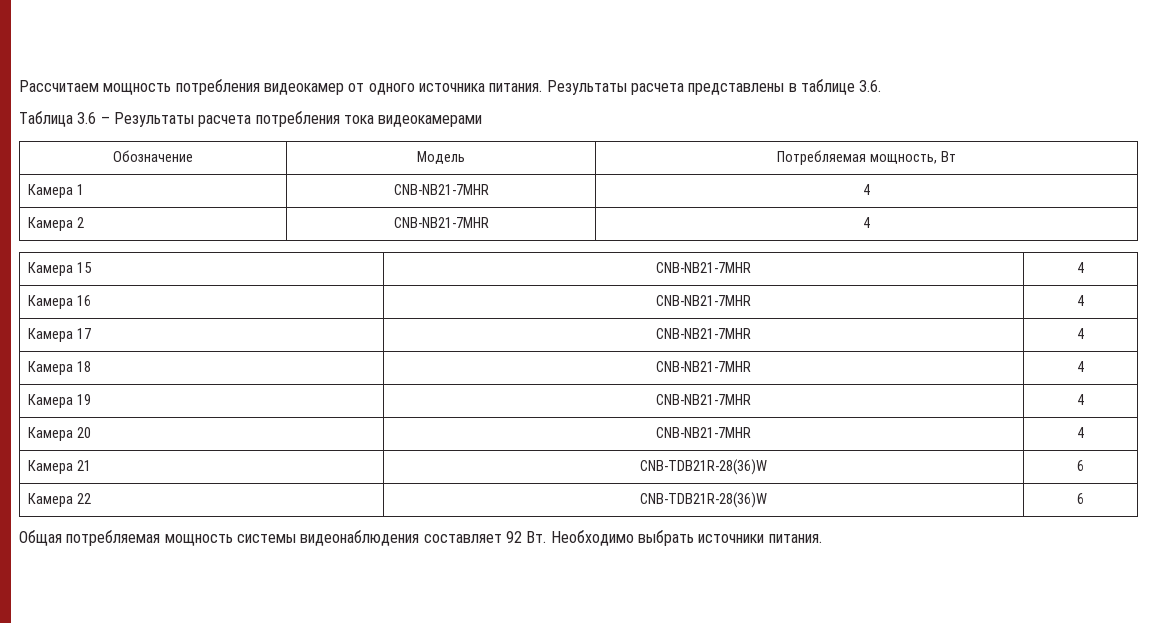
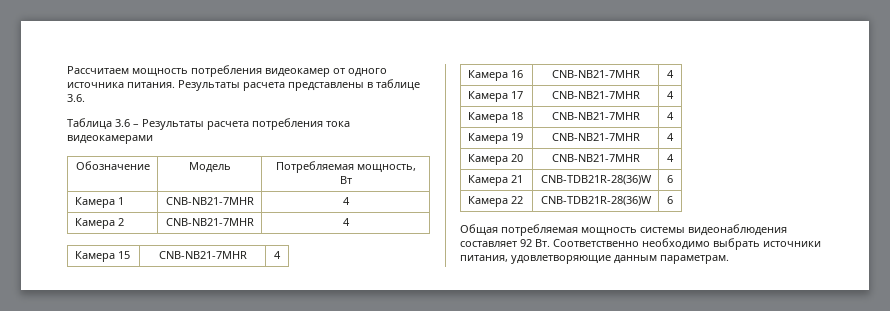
- Общая потребляемая мощность системы видеонаблюдения составляет 92 Вт. Необходимо выбрать источники питания.
+ Общая потребляемая мощность системы видеонаблюдения составляет 92 Вт. Соответственно необходимо выбрать источники питания, удовлетворяющие данным параметрам.

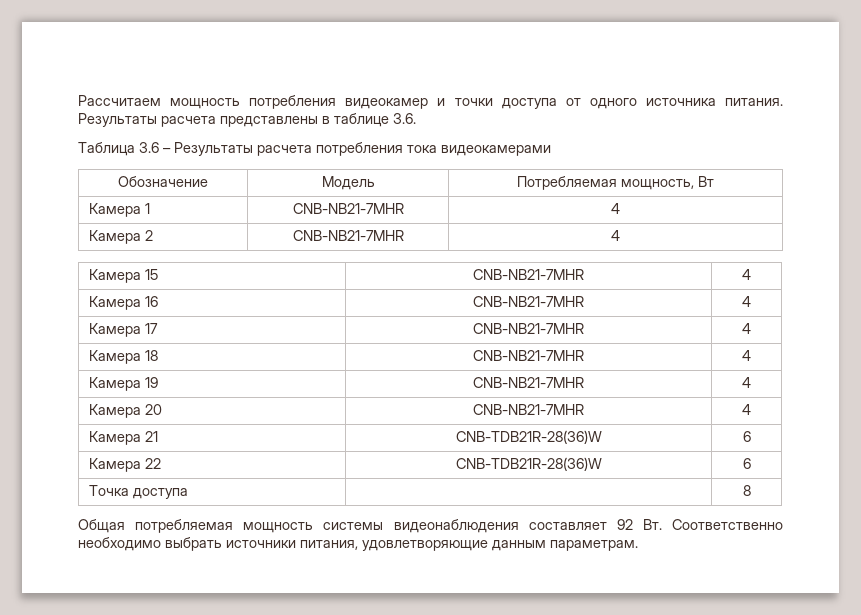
- Рассчитаем мощность потребления видеокамер от одного источника питания.
+ Рассчитаем мощность потребления видеокамер и точки доступа от одного источника питания.
+ Точка доступа | | 8

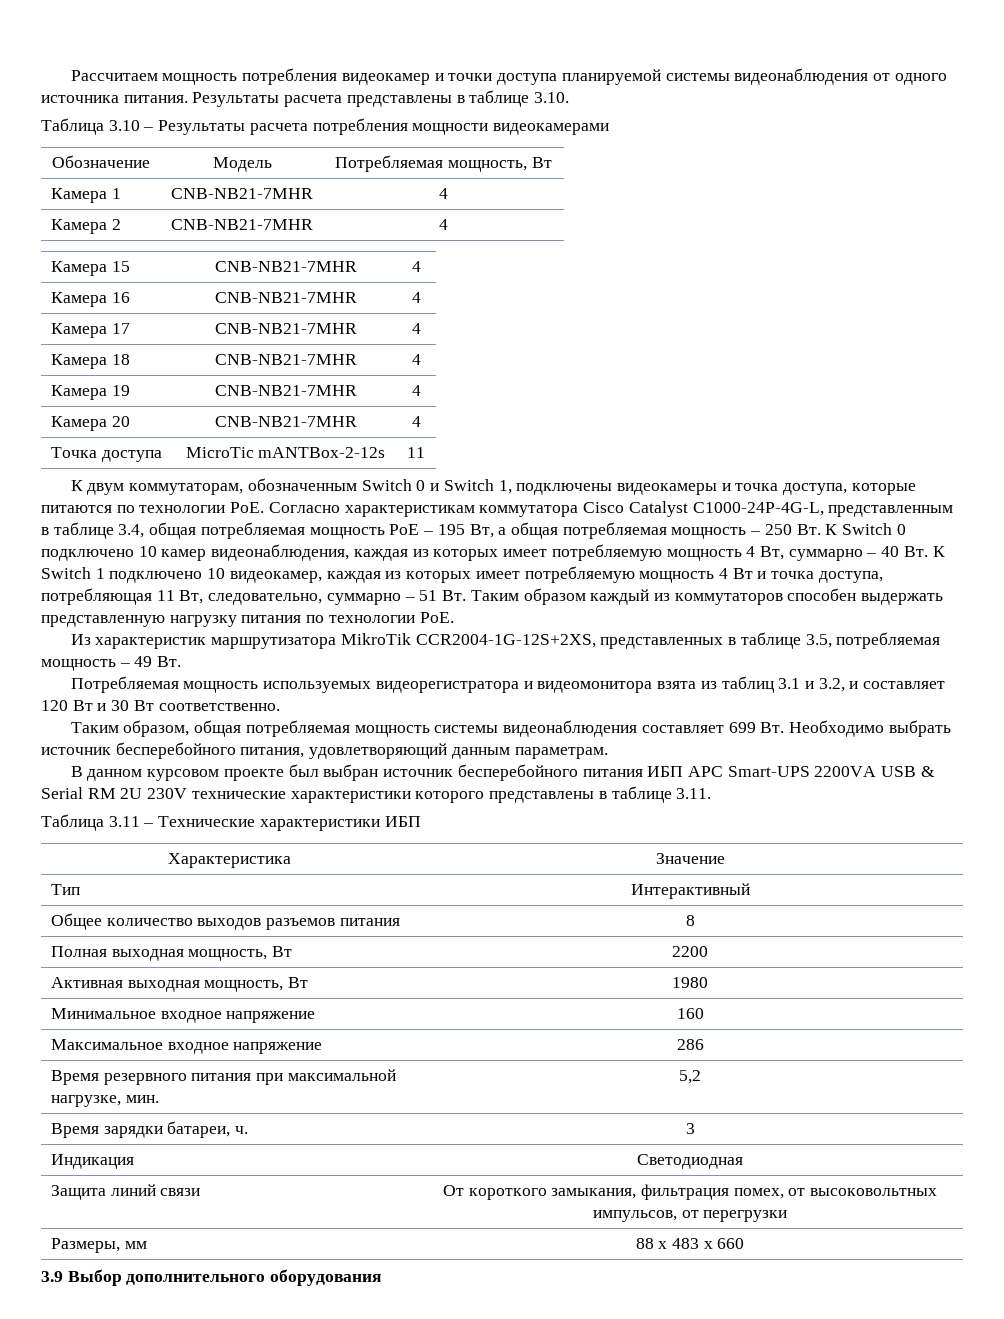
- Рассчитаем мощность потребления видеокамер и точки доступа от одного источника питания.
+ Рассчитаем мощность потребления видеокамер и точки доступа планируемой системы видеонаблюдения от одного источника питания.
- Результаты расчета представлены в таблице 3.6.
- Таблица 3.6 – Результаты расчета потребления тока видеокамерами
+ Результаты расчета представлены в таблице 3.10.
+ Таблица 3.10 – Результаты расчета потребления мощности видеокамерами
- Камера 21 | CNB-TDB21R-28(36)W | 6
- Камера 22 | CNB-TDB21R-28(36)W | 6
- Точка доступа | | 8
- Общая потребляемая мощность системы видеонаблюдения составляет 92 Вт. Соответственно необходимо выбрать источники питания, удовлетворяющие данным параметрам.
+ Точка доступа | MicroTic mANTBox-2-12s | 11
+ К двум коммутаторам, обозначенным Switch 0 и Switch 1, подключены видеокамеры и точка доступа, которые питаются по технологии PoE. Согласно характеристикам коммутатора Cisco Catalyst C1000-24P-4G-L, представленным в таблице 3.4, общая потребляемая мощность PoE – 195 Вт, а общая потребляемая мощность – 250 Вт. К Switch 0 подключено 10 камер видеонаблюдения, каждая из которых имеет потребляемую мощность 4 Вт, суммарно – 40 Вт. К Switch 1 подключено 10 видеокамер, каждая из которых имеет потребляемую мощность 4 Вт и точка доступа, потребляющая 11 Вт, следовательно, суммарно – 51 Вт. Таким образом каждый из коммутаторов способен выдержать представленную нагрузку питания по технологии PoE.
+ Из характеристик маршрутизатора MikroTik CCR2004-1G-12S+2XS, представленных в таблице 3.5, потребляемая мощность – 49 Вт.
+ Потребляемая мощность используемых видеорегистратора и видеомонитора взята из таблиц 3.1 и 3.2, и составляет 120 Вт и 30 Вт соответственно.
+ Таким образом, общая потребляемая мощность системы видеонаблюдения составляет 699 Вт. Необходимо выбрать источник бесперебойного питания, удовлетворяющий данным параметрам.
+ В данном курсовом проекте был выбран источник бесперебойного питания ИБП APC Smart-UPS 2200VA USB & Serial RM 2U 230V технические характеристики которого представлены в таблице 3.11.
+ Таблица 3.11 – Технические характеристики ИБП
+ Характеристика | Значение
+ Тип | Интерактивный
+ Общее количество выходов разъемов питания | 8
+ Полная выходная мощность, Вт | 2200
+ Активная выходная мощность, Вт | 1980
+ Минимальное входное напряжение | 160
+ Максимальное входное напряжение | 286
+ Время резервного питания при максимальной нагрузке, мин. | 5,2
+ Время зарядки батареи, ч. | 3
+ Индикация | Светодиодная
+ Защита линий связи | От короткого замыкания, фильтрация помех, от высоковольтных импульсов, от перегрузки
+ Размеры, мм | 88 x 483 x 660
+ 3.9 Выбор дополнительного оборудования

